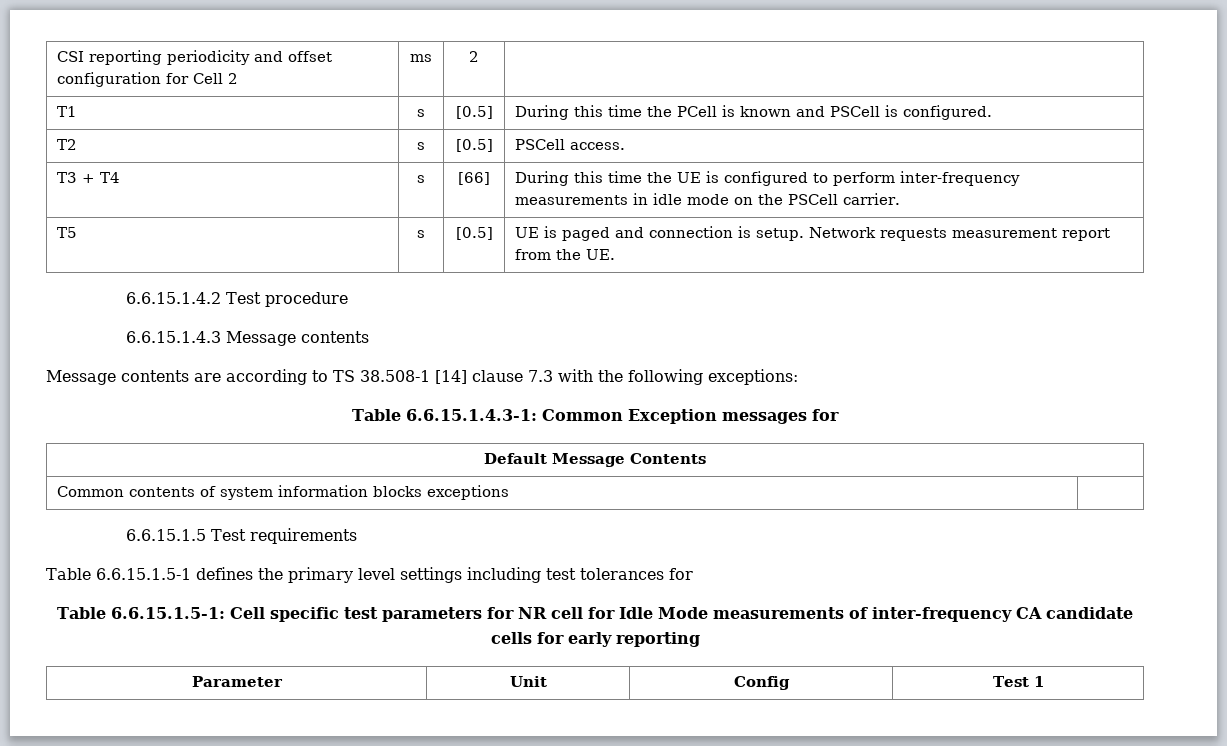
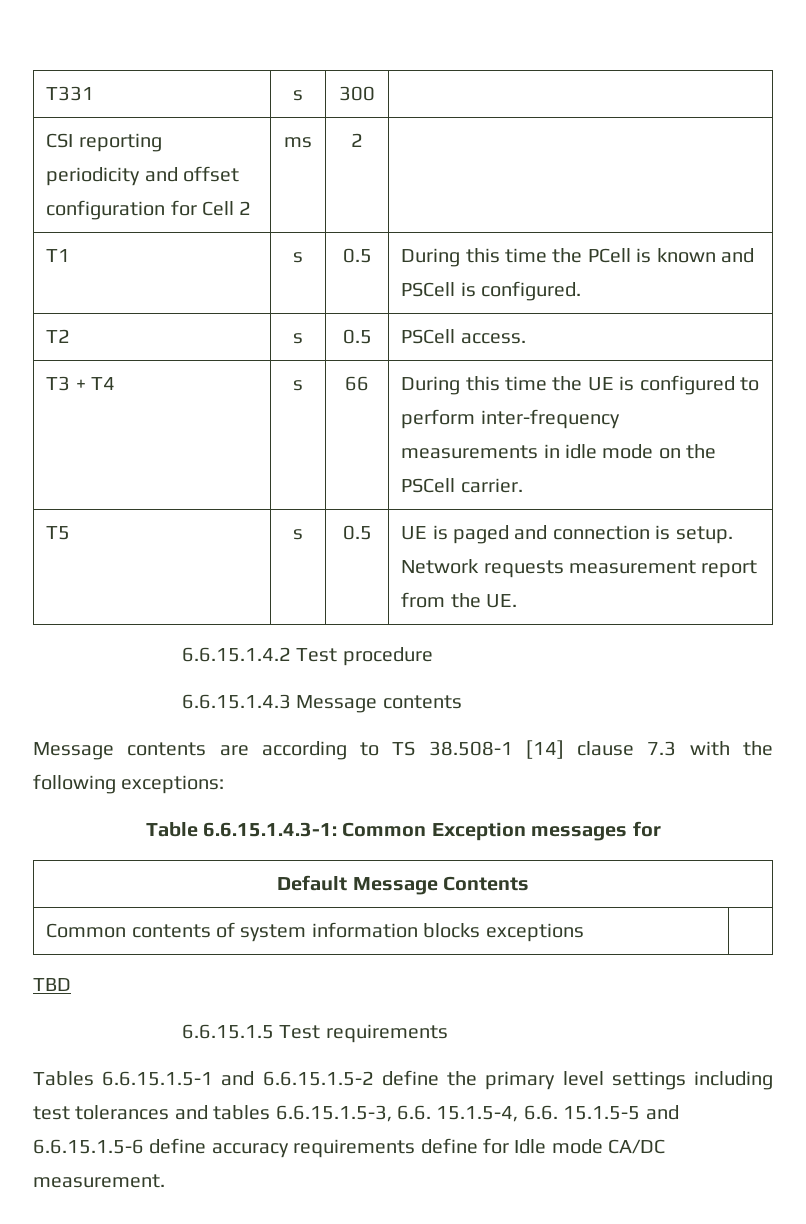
+ T331 | s | 300 |
- T1 | s | [0.5] | During this time the PCell is known and PSCell is configured.
+ T1 | s | 0.5 | During this time the PCell is known and PSCell is configured.
- T2 | s | [0.5] | PSCell access.
+ T2 | s | 0.5 | PSCell access.
- T3 + T4 | s | [66] | During this time the UE is configured to perform inter-frequency measurements in idle mode on the PSCell carrier.
+ T3 + T4 | s | 66 | During this time the UE is configured to perform inter-frequency measurements in idle mode on the PSCell carrier.
- T5 | s | [0.5] | UE is paged and connection is setup. Network requests measurement report from the UE.
+ T5 | s | 0.5 | UE is paged and connection is setup. Network requests measurement report from the UE.
+ TBD
- Table 6.6.15.1.5-1 defines the primary level settings including test tolerances for
- Table 6.6.15.1.5-1: Cell specific test parameters for NR cell for Idle Mode measurements of inter-frequency CA candidate cells for early reporting
- Parameter | Unit | Config | Test 1
+ Tables 6.6.15.1.5-1 and 6.6.15.1.5-2 define the primary level settings including test tolerances and tables 6.6.15.1.5-3, 6.6. 15.1.5-4, 6.6. 15.1.5-5 and 6.6.15.1.5-6 define accuracy requirements define for Idle mode CA/DC measurement.

